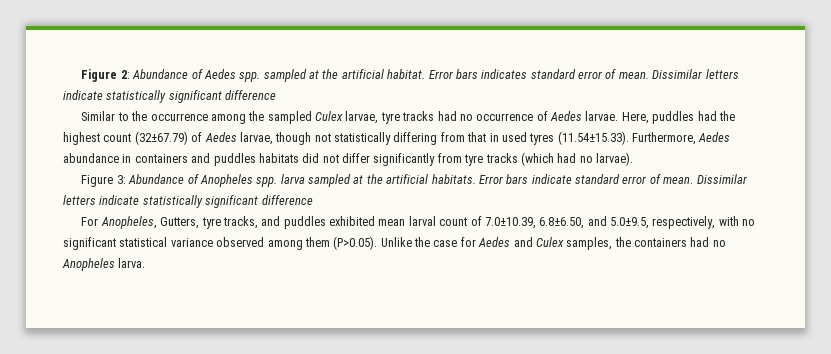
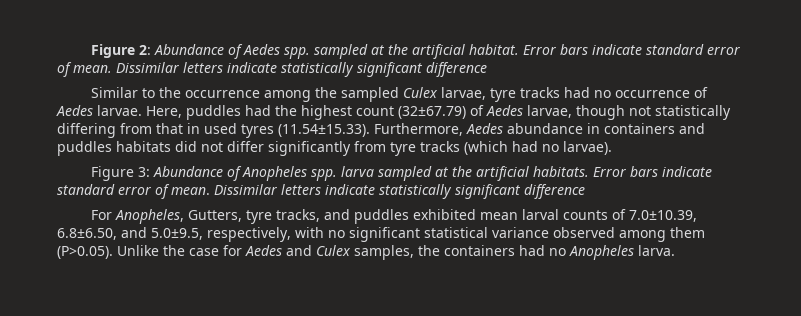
- Figure 2: Abundance of Aedes spp. sampled at the artificial habitat. Error bars indicates standard error of mean.
+ Figure 2: Abundance of Aedes spp. sampled at the artificial habitat. Error bars indicate standard error of mean.
- For Anopheles, Gutters, tyre tracks, and puddles exhibited mean larval count of 7.0±10.39, 6.8±6.50, and 5.0±9.5, respectively, with no significant statistical variance observed among them (P>0.05). Unlike the case for Aedes and Culex samples, the containers had no Anopheles larva.
+ For Anopheles, Gutters, tyre tracks, and puddles exhibited mean larval counts of 7.0±10.39, 6.8±6.50, and 5.0±9.5, respectively, with no significant statistical variance observed among them (P>0.05). Unlike the case for Aedes and Culex samples, the containers had no Anopheles larva.

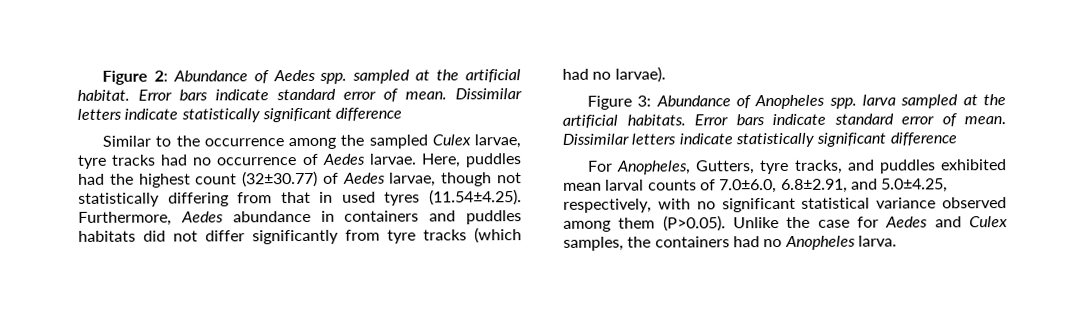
- Here, puddles had the highest count (32±67.79) of Aedes larvae, though not statistically differing from that in used tyres (11.54±15.33). Furthermore, Aedes abundance in containers and puddles habitats did not differ significantly from tyre tracks (which had no larvae).
+ Here, puddles had the highest count (32±30.77) of Aedes larvae, though not statistically differing from that in used tyres (11.54±4.25). Furthermore, Aedes abundance in containers and puddles habitats did not differ significantly from tyre tracks (which had no larvae).
- For Anopheles, Gutters, tyre tracks, and puddles exhibited mean larval counts of 7.0±10.39, 6.8±6.50, and 5.0±9.5, respectively, with no significant statistical variance observed among them (P>0.05). Unlike the case for Aedes and Culex samples, the containers had no Anopheles larva.
+ For Anopheles, Gutters, tyre tracks, and puddles exhibited mean larval counts of 7.0±6.0, 6.8±2.91, and 5.0±4.25, respectively, with no significant statistical variance observed among them (P>0.05). Unlike the case for Aedes and Culex samples, the containers had no Anopheles larva.

